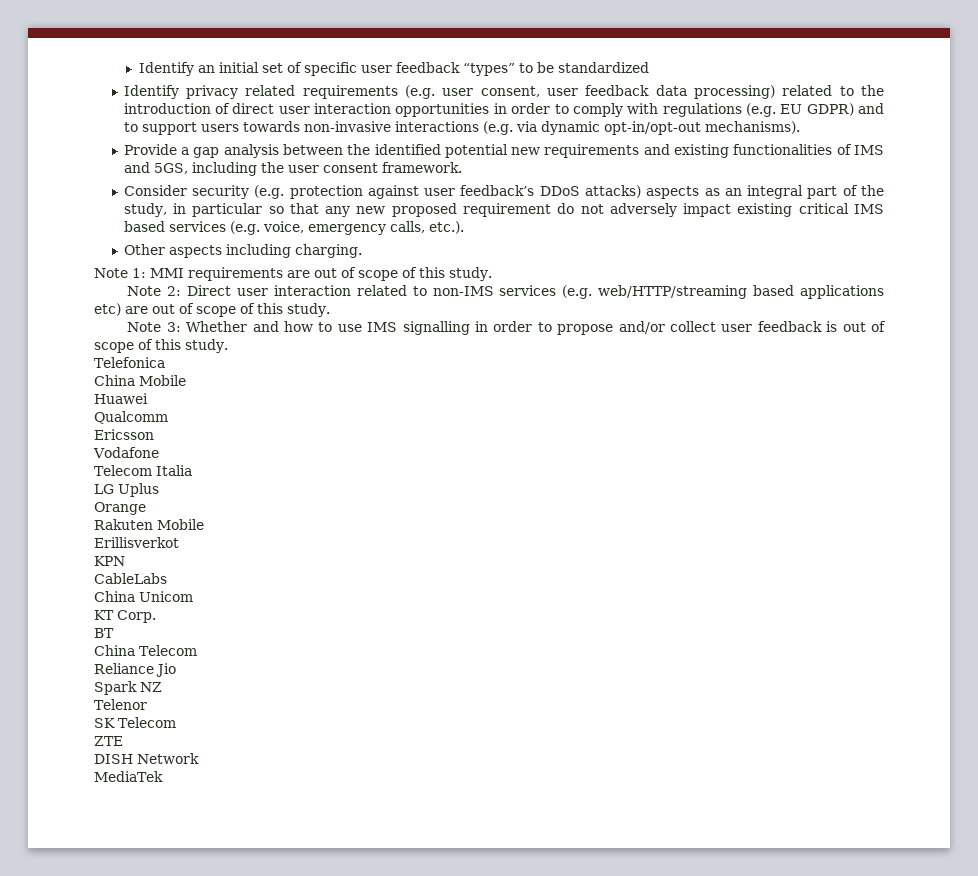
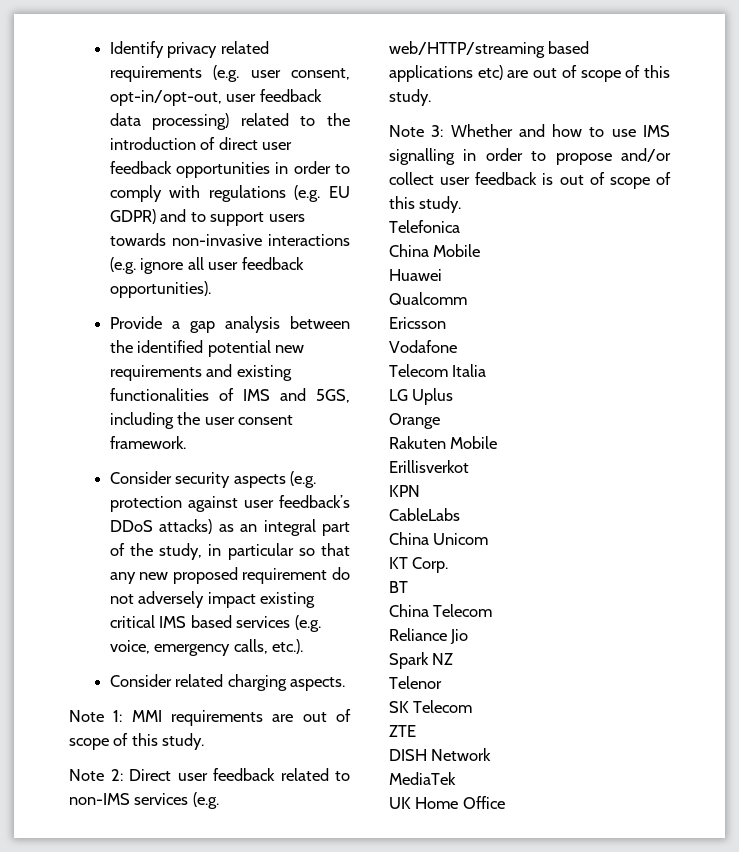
- Identify an initial set of specific user feedback “types” to be standardized
- Identify privacy related requirements (e.g. user consent, user feedback data processing) related to the introduction of direct user interaction opportunities in order to comply with regulations (e.g. EU GDPR) and to support users towards non-invasive interactions (e.g. via dynamic opt-in/opt-out mechanisms).
+ Identify privacy related requirements (e.g. user consent, opt-in/opt-out, user feedback data processing) related to the introduction of direct user feedback opportunities in order to comply with regulations (e.g. EU GDPR) and to support users towards non-invasive interactions (e.g. ignore all user feedback opportunities).
- Consider security (e.g. protection against user feedback’s DDoS attacks) aspects as an integral part of the study, in particular so that any new proposed requirement do not adversely impact existing critical IMS based services (e.g. voice, emergency calls, etc.).
+ Consider security aspects (e.g. protection against user feedback’s DDoS attacks) as an integral part of the study, in particular so that any new proposed requirement do not adversely impact existing critical IMS based services (e.g. voice, emergency calls, etc.).
- Other aspects including charging.
+ Consider related charging aspects.
- Note 2: Direct user interaction related to non-IMS services (e.g. web/HTTP/streaming based applications etc) are out of scope of this study.
+ Note 2: Direct user feedback related to non-IMS services (e.g. web/HTTP/streaming based applications etc) are out of scope of this study.
+ UK Home Office

